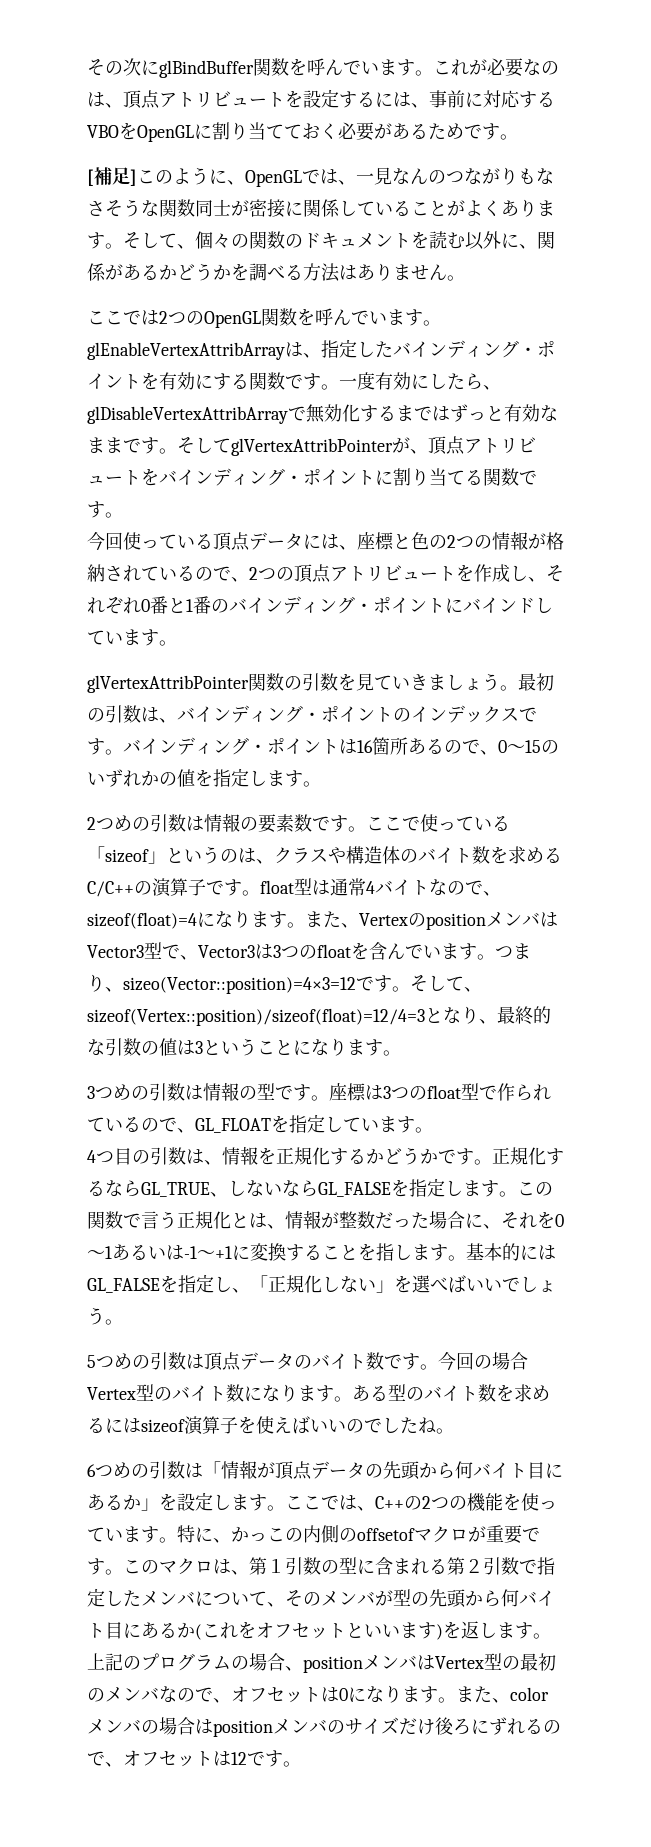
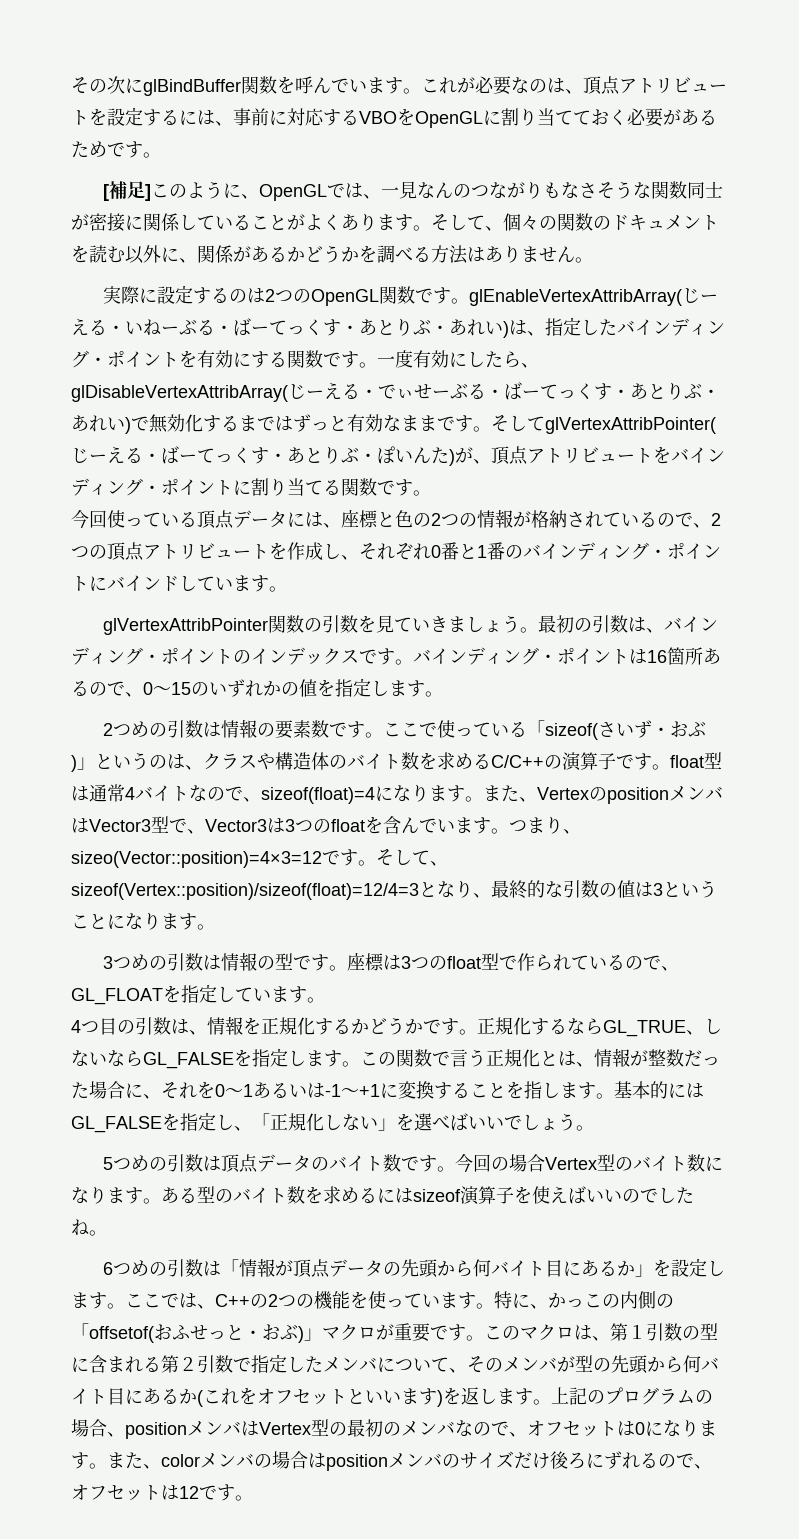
- ここでは2つのOpenGL関数を呼んでいます。glEnableVertexAttribArrayは、指定したバインディング・ポイントを有効にする関数です。
+ 実際に設定するのは2つのOpenGL関数です。glEnableVertexAttribArray(じーえる・いねーぶる・ばーてっくす・あとりぶ・あれい)は、指定したバインディング・ポイントを有効にする関数です。
- 一度有効にしたら、glDisableVertexAttribArrayで無効化するまではずっと有効なままです。
+ 一度有効にしたら、glDisableVertexAttribArray(じーえる・でぃせーぶる・ばーてっくす・あとりぶ・あれい)で無効化するまではずっと有効なままです。
- そしてglVertexAttribPointerが、頂点アトリビュートをバインディング・ポイントに割り当てる関数です。
+ そしてglVertexAttribPointer(じーえる・ばーてっくす・あとりぶ・ぽいんた)が、頂点アトリビュートをバインディング・ポイントに割り当てる関数です。
- ここで使っている「sizeof」というのは、クラスや構造体のバイト数を求めるC/C++の演算子です。float型は通常4バイトなので、sizeof(float)=4になります。
+ ここで使っている「sizeof(さいず・おぶ)」というのは、クラスや構造体のバイト数を求めるC/C++の演算子です。float型は通常4バイトなので、sizeof(float)=4になります。
- 特に、かっこの内側のoffsetofマクロが重要です。
+ 特に、かっこの内側の「offsetof(おふせっと・おぶ)」マクロが重要です。

